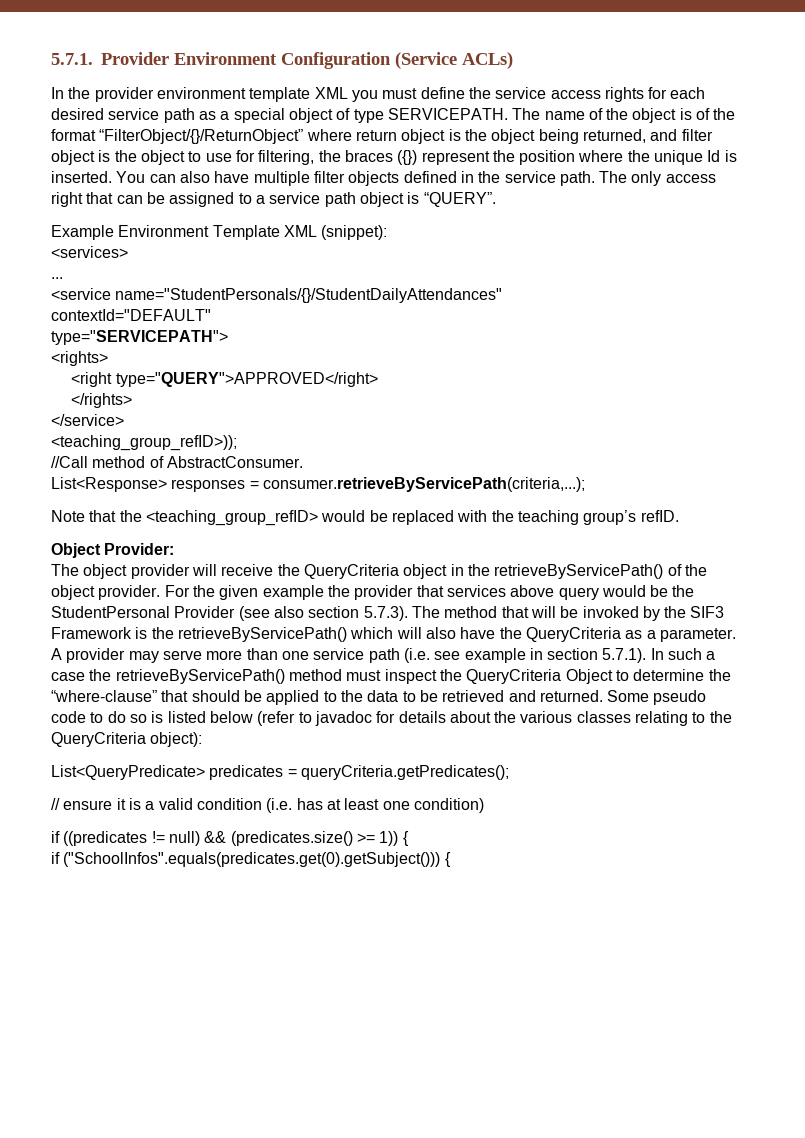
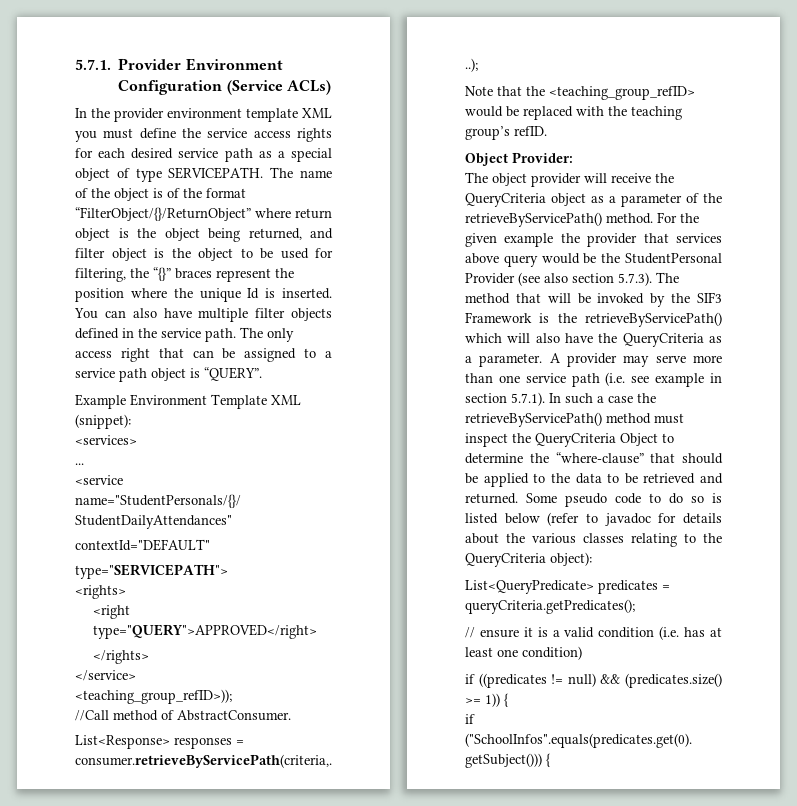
- The name of the object is of the format “FilterObject/{}/ReturnObject” where return object is the object being returned, and filter object is the object to use for filtering, the braces ({}) represent the position where the unique Id is inserted.
+ The name of the object is of the format “FilterObject/{}/ReturnObject” where return object is the object being returned, and filter object is the object to be used for filtering, the “{}” braces represent the position where the unique Id is inserted.
- The object provider will receive the QueryCriteria object in the retrieveByServicePath() of the object provider.
+ The object provider will receive the QueryCriteria object as a parameter of the retrieveByServicePath() method.

